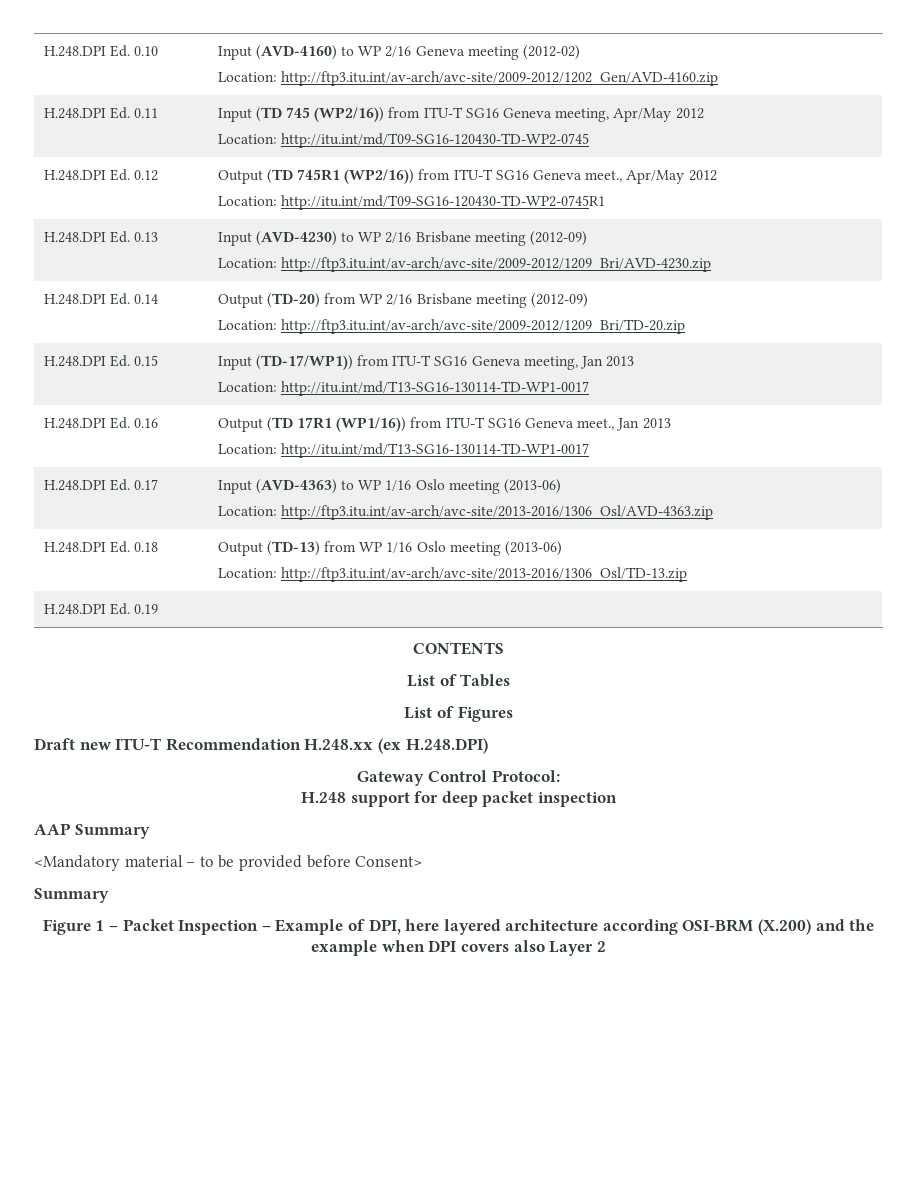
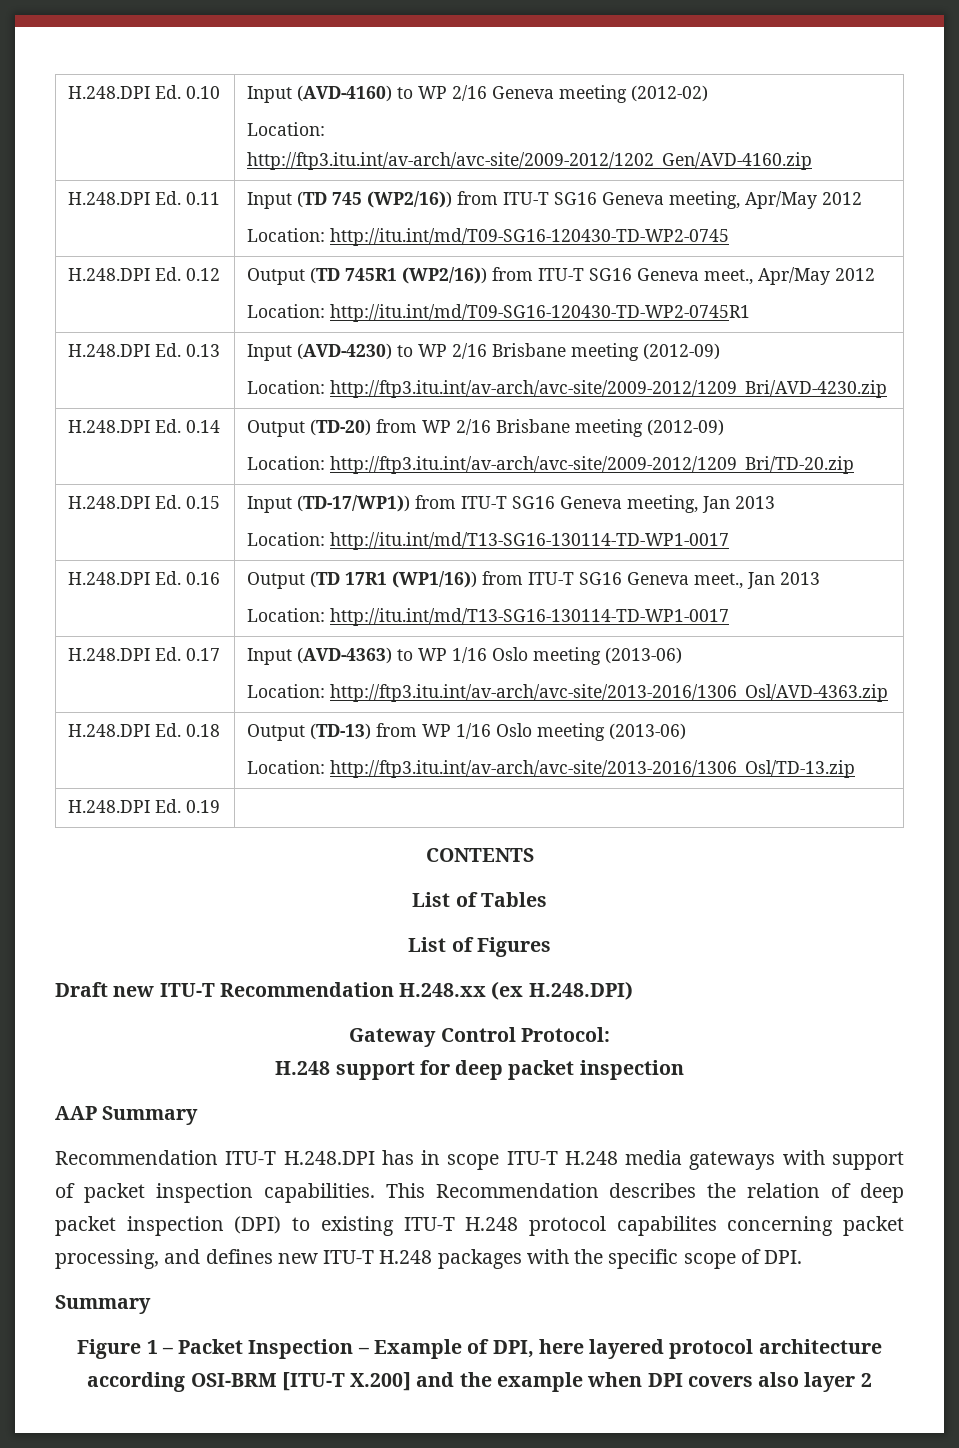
- <Mandatory material – to be provided before Consent>
+ Recommendation ITU-T H.248.DPI has in scope ITU-T H.248 media gateways with support of packet inspection capabilities. This Recommendation describes the relation of deep packet inspection (DPI) to existing ITU-T H.248 protocol capabilites concerning packet processing, and defines new ITU-T H.248 packages with the specific scope of DPI.
- Figure 1 – Packet Inspection – Example of DPI, here layered architecture according OSI-BRM (X.200) and the example when DPI covers also Layer 2
+ Figure 1 – Packet Inspection – Example of DPI, here layered protocol architecture according OSI-BRM [ITU-T X.200] and the example when DPI covers also layer 2

